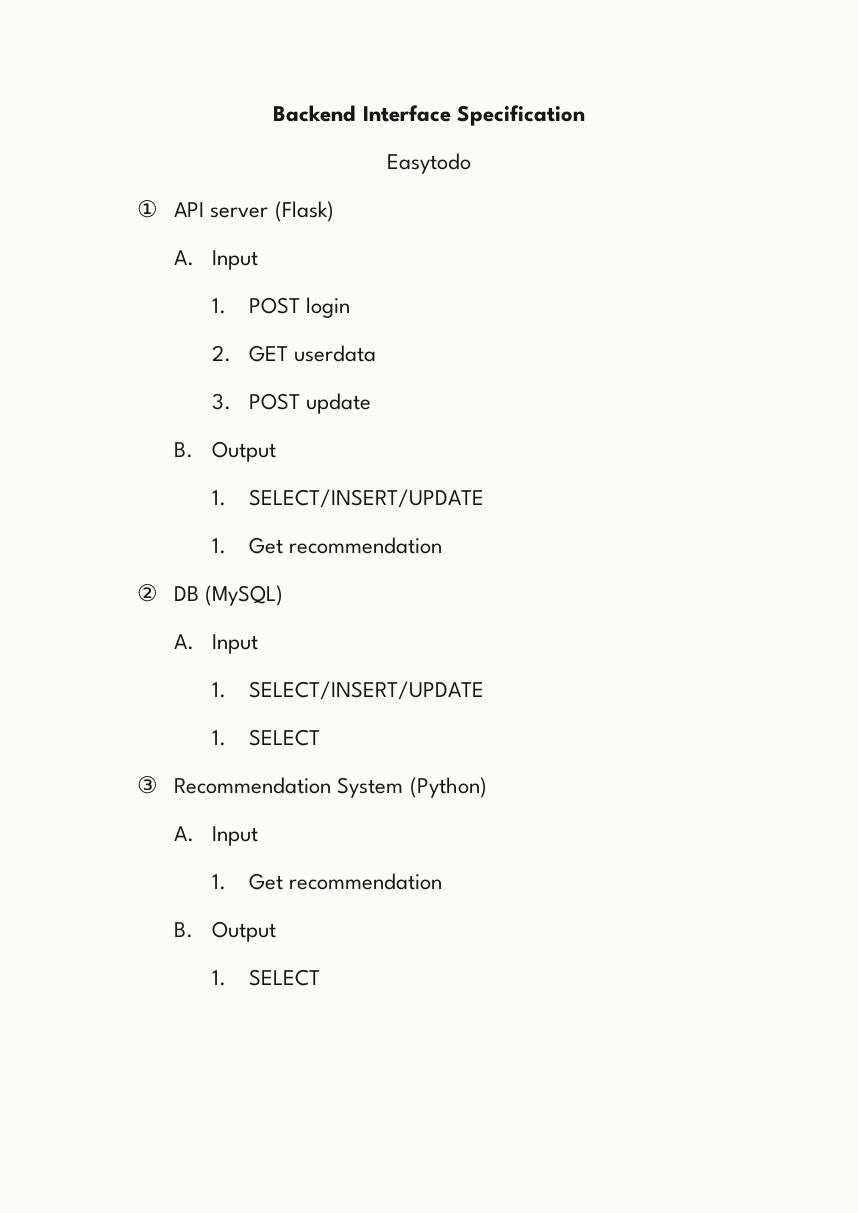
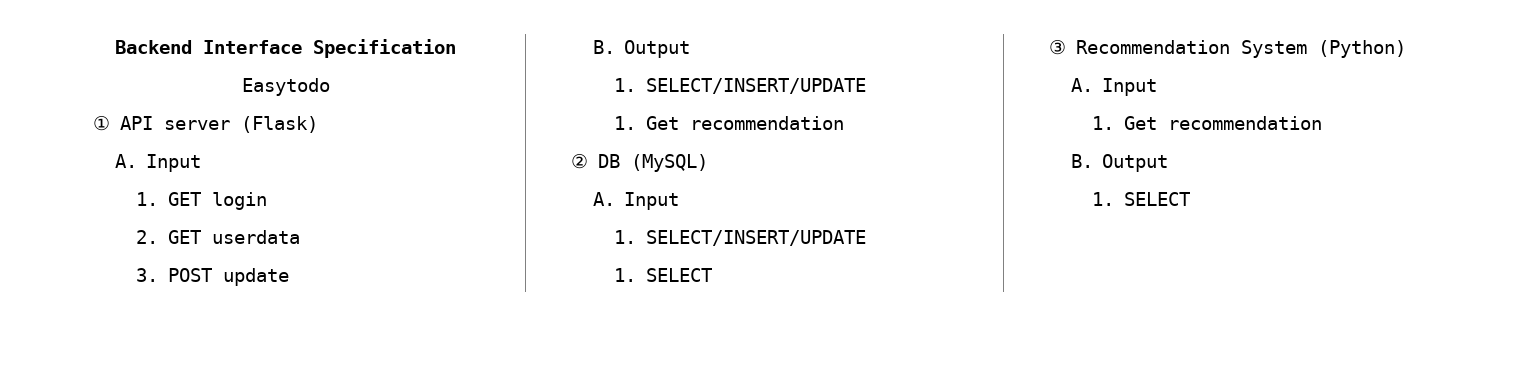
- 1. POST login
+ 1. GET login

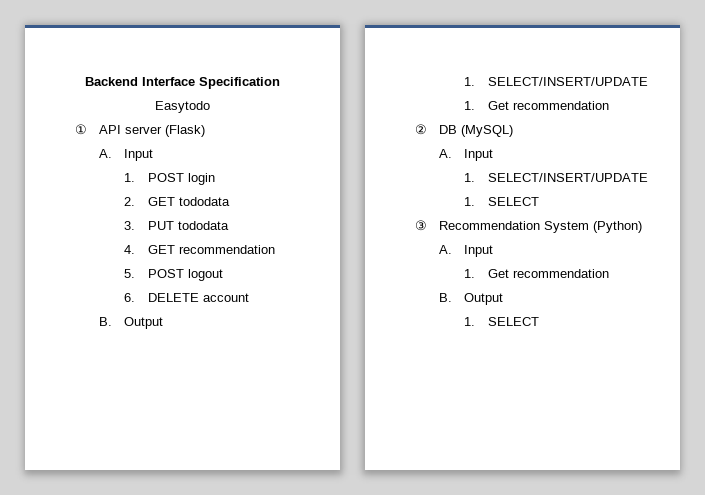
- 1. GET login
+ 1. POST login
- 2. GET userdata
- 3. POST update
+ 2. GET tododata
+ 3. PUT tododata
+ 4. GET recommendation
+ 5. POST logout
+ 6. DELETE account

